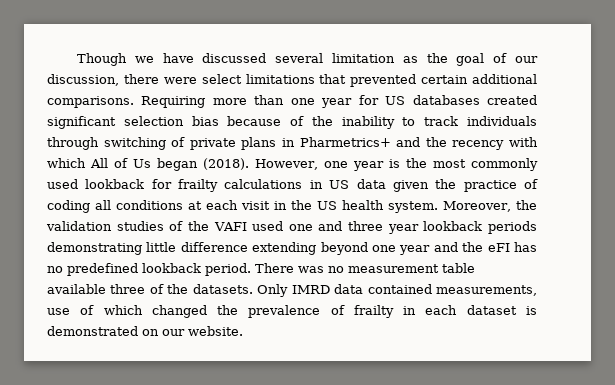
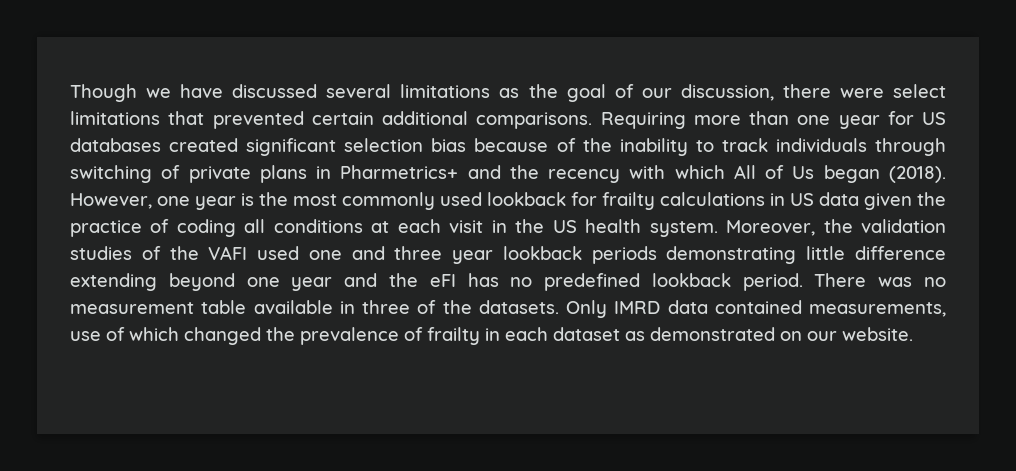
- Though we have discussed several limitation as the goal of our discussion, there were select limitations that prevented certain additional comparisons.
+ Though we have discussed several limitations as the goal of our discussion, there were select limitations that prevented certain additional comparisons.
- There was no measurement table available three of the datasets.
+ There was no measurement table available in three of the datasets.
- Only IMRD data contained measurements, use of which changed the prevalence of frailty in each dataset is demonstrated on our website.
+ Only IMRD data contained measurements, use of which changed the prevalence of frailty in each dataset as demonstrated on our website.

